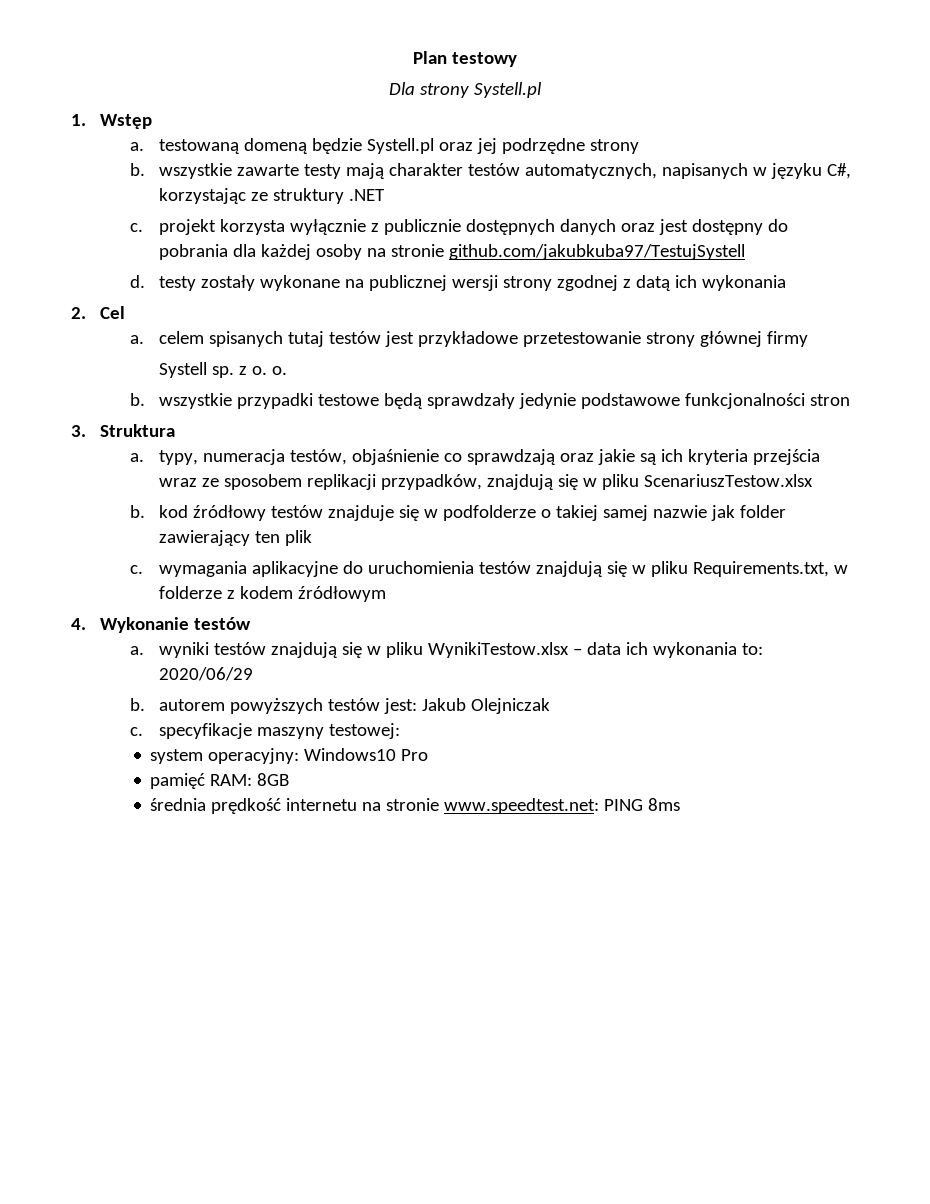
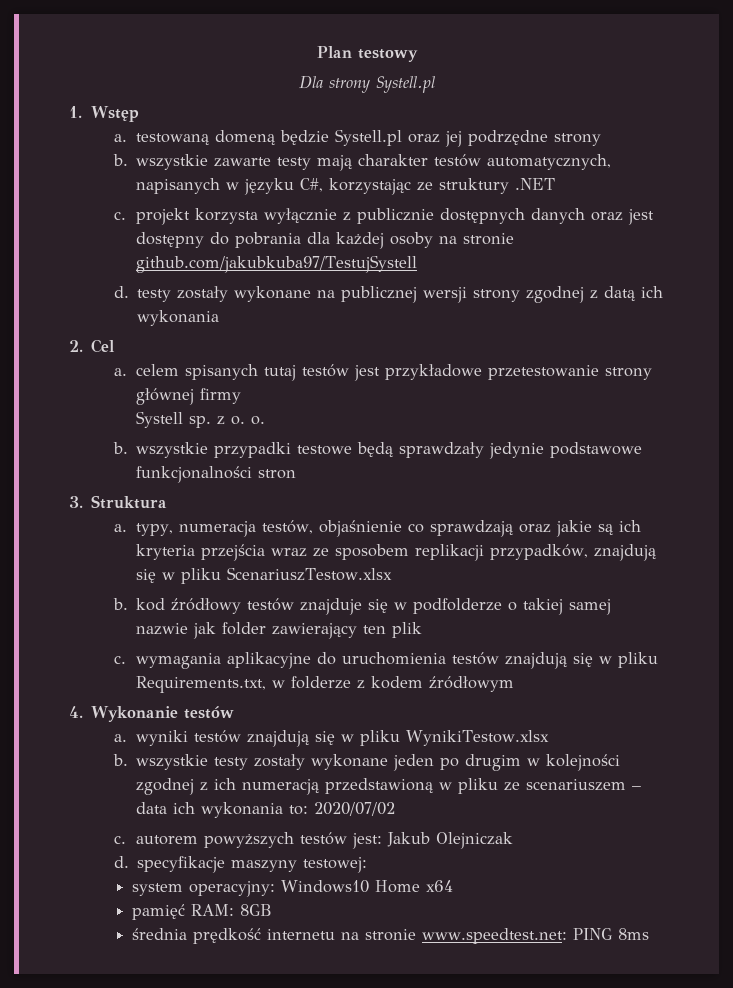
- a. wyniki testów znajdują się w pliku WynikiTestow.xlsx – data ich wykonania to: 2020/06/29
- b. autorem powyższych testów jest: Jakub Olejniczak
+ a. wyniki testów znajdują się w pliku WynikiTestow.xlsx
+ b. wszystkie testy zostały wykonane jeden po drugim w kolejności zgodnej z ich numeracją przedstawioną w pliku ze scenariuszem – data ich wykonania to: 2020/07/02
+ c. autorem powyższych testów jest: Jakub Olejniczak
- c. specyfikacje maszyny testowej:
+ d. specyfikacje maszyny testowej:
- system operacyjny: Windows10 Pro
+ system operacyjny: Windows10 Home x64

